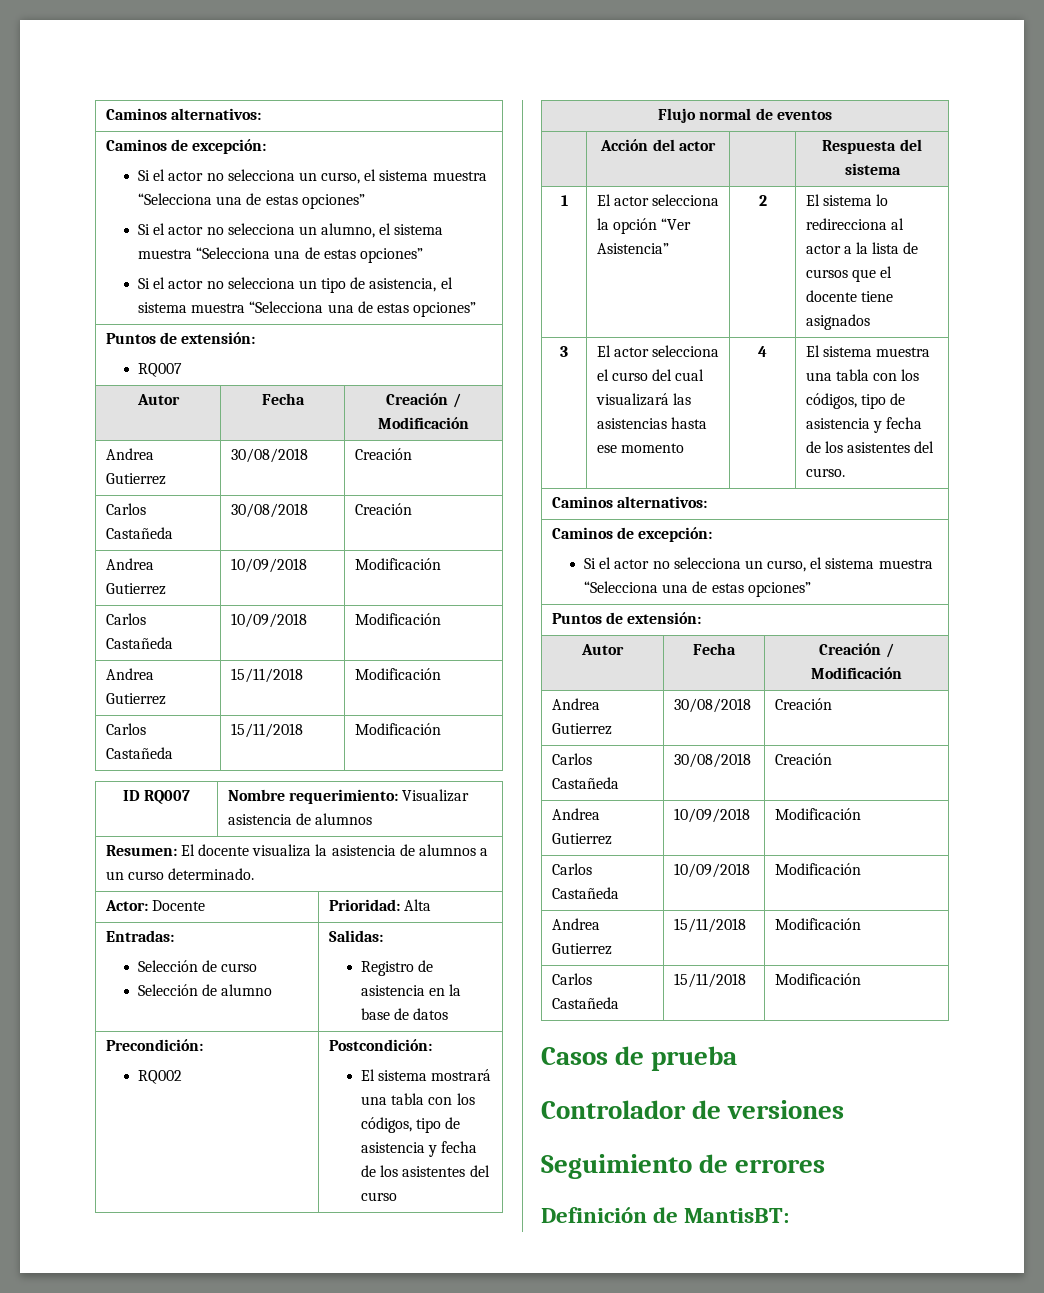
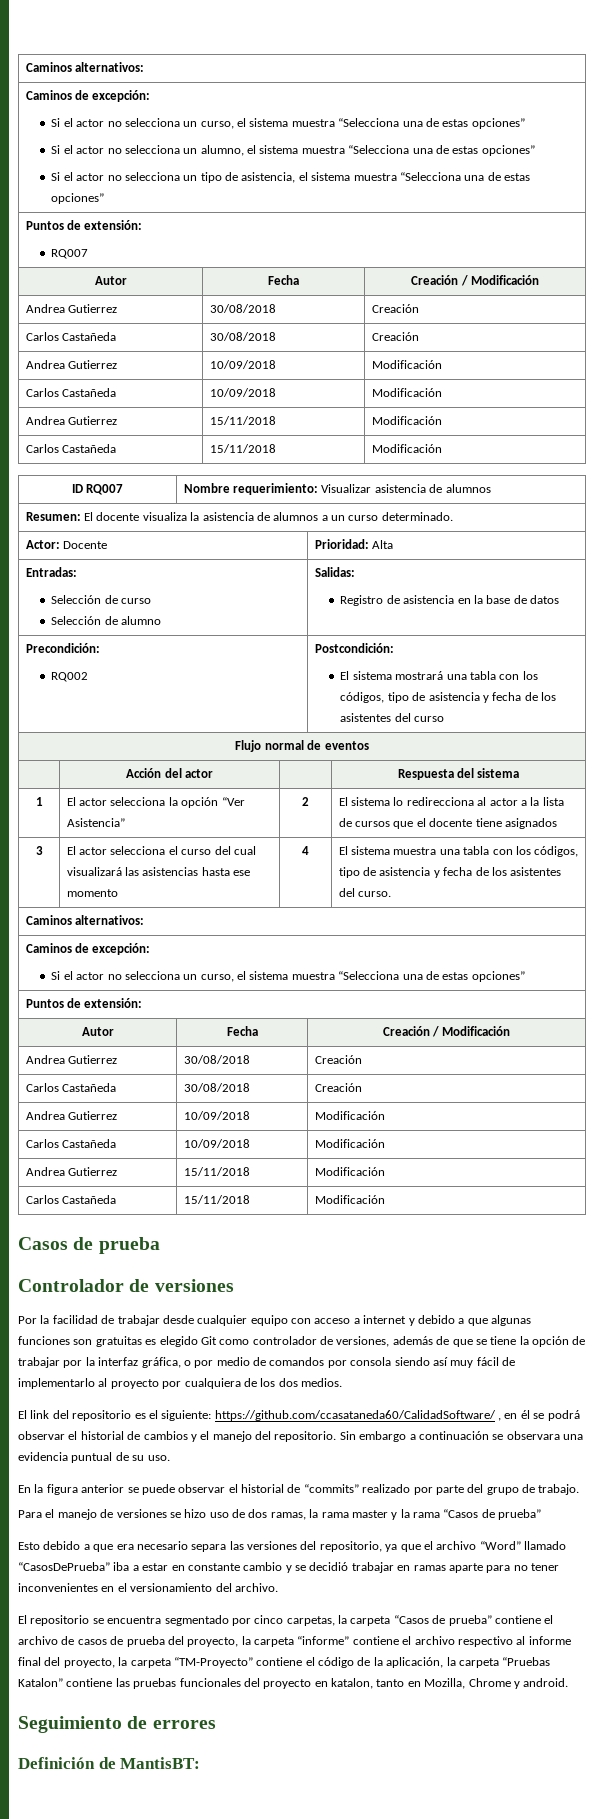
+ Por la facilidad de trabajar desde cualquier equipo con acceso a internet y debido a que algunas funciones son gratuitas es elegido Git como controlador de versiones, además de que se tiene la opción de trabajar por la interfaz gráfica, o por medio de comandos por consola siendo así muy fácil de implementarlo al proyecto por cualquiera de los dos medios.
+ El link del repositorio es el siguiente: https://github.com/ccasataneda60/CalidadSoftware/ , en él se podrá observar el historial de cambios y el manejo del repositorio. Sin embargo a continuación se observara una evidencia puntual de su uso.
+ En la figura anterior se puede observar el historial de “commits” realizado por parte del grupo de trabajo.
+ Para el manejo de versiones se hizo uso de dos ramas, la rama master y la rama “Casos de prueba”
+ Esto debido a que era necesario separa las versiones del repositorio, ya que el archivo “Word” llamado “CasosDePrueba” iba a estar en constante cambio y se decidió trabajar en ramas aparte para no tener inconvenientes en el versionamiento del archivo.
+ El repositorio se encuentra segmentado por cinco carpetas, la carpeta “Casos de prueba” contiene el archivo de casos de prueba del proyecto, la carpeta “informe” contiene el archivo respectivo al informe final del proyecto, la carpeta “TM-Proyecto” contiene el código de la aplicación, la carpeta “Pruebas Katalon” contiene las pruebas funcionales del proyecto en katalon, tanto en Mozilla, Chrome y android.

